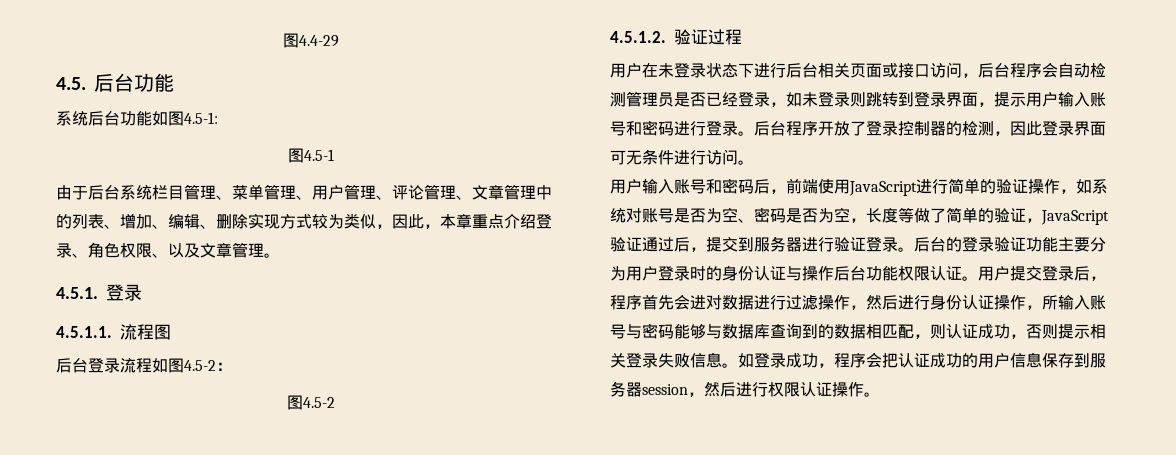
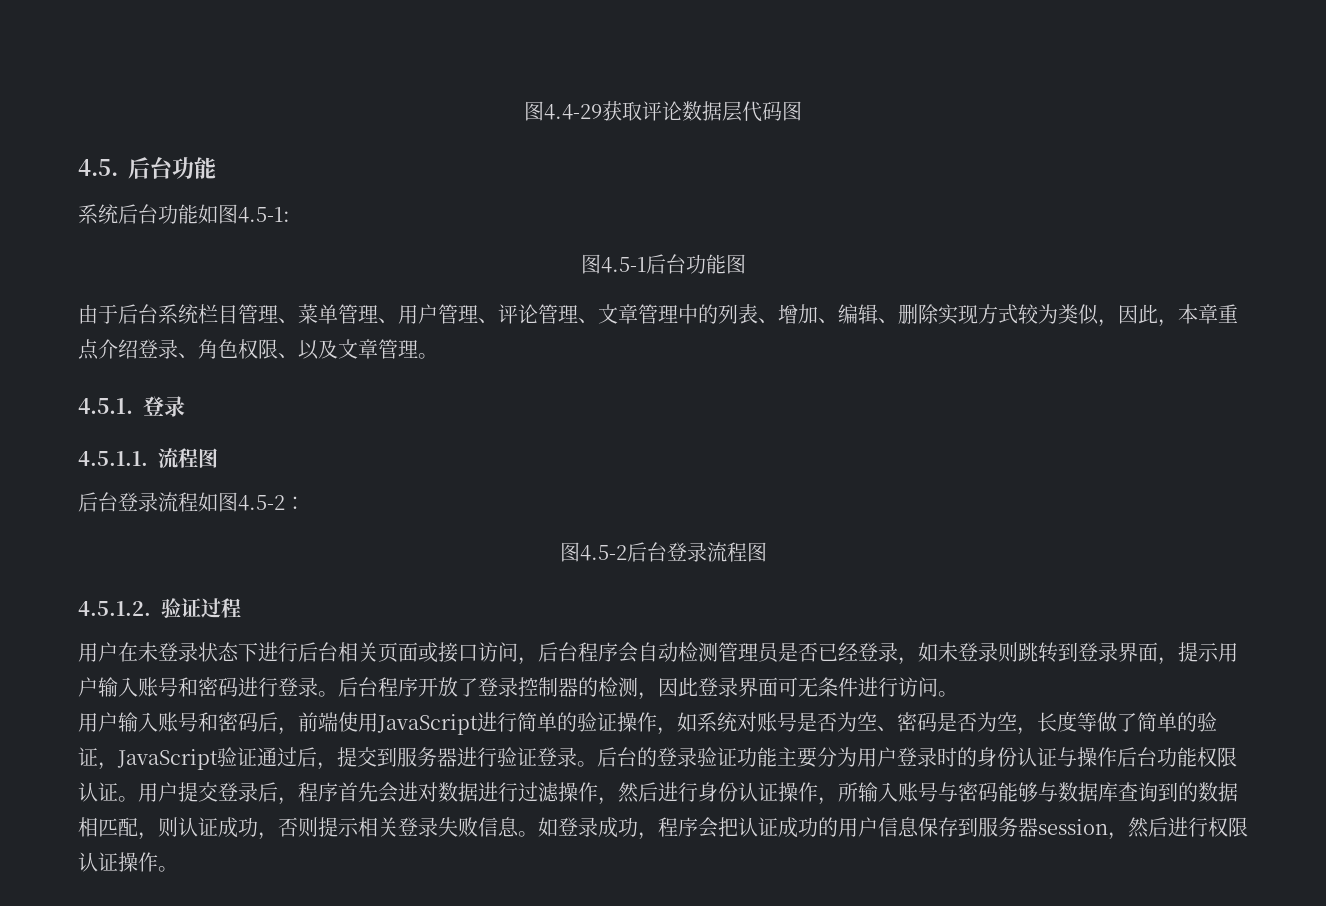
- 图4.4-29
+ 图4.4-29获取评论数据层代码图
- 图4.5-1
+ 图4.5-1后台功能图
  后台登录流程如图4.5-2：
- 图4.5-2
+ 图4.5-2后台登录流程图

